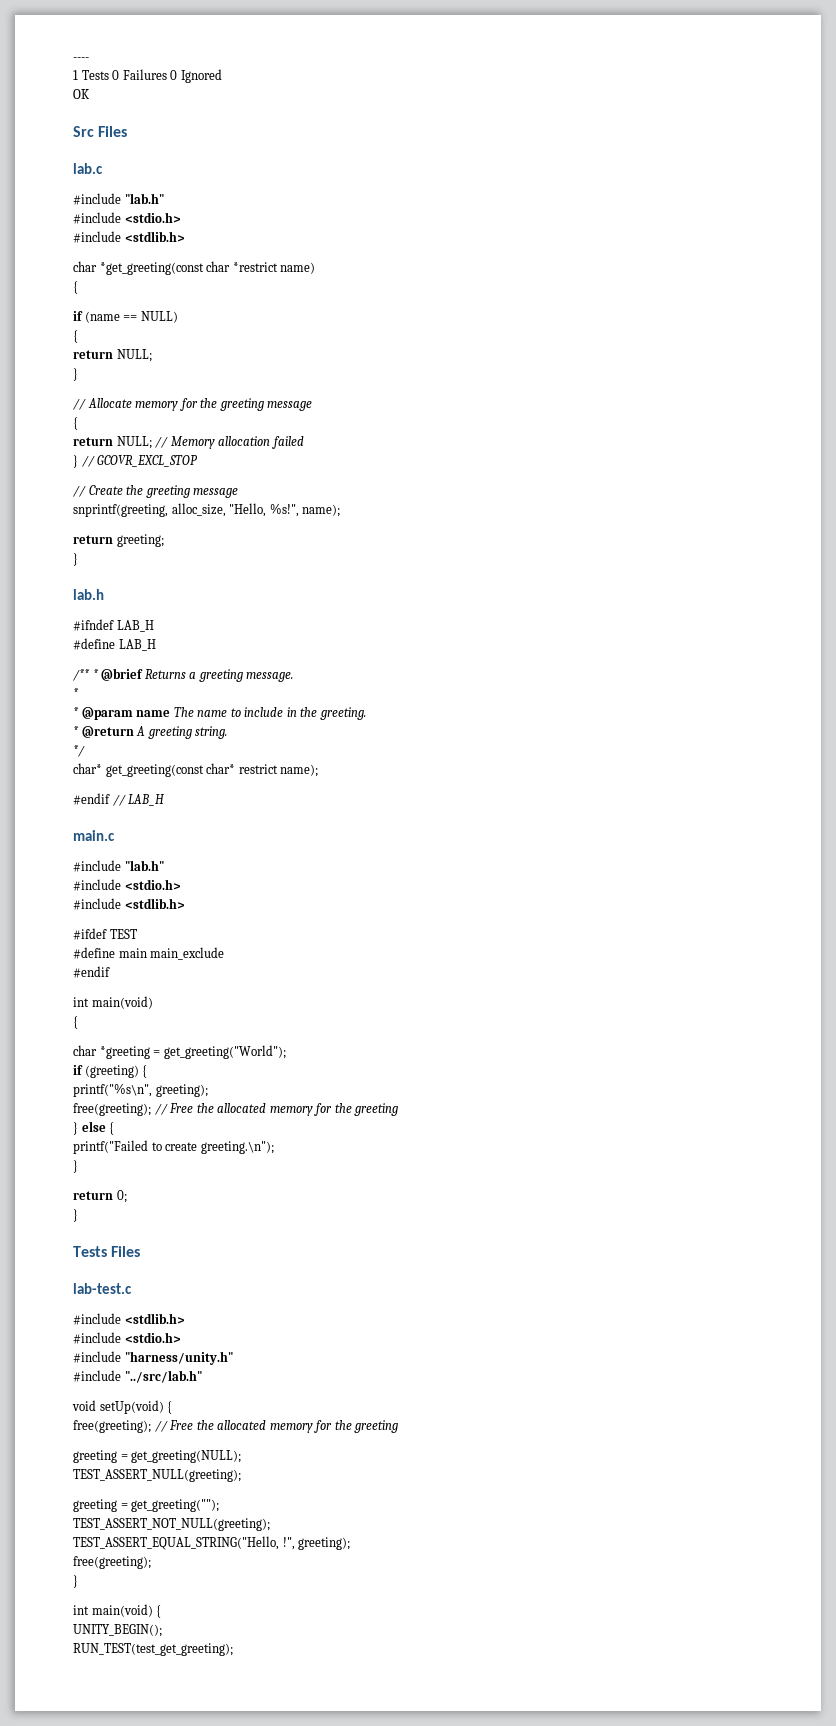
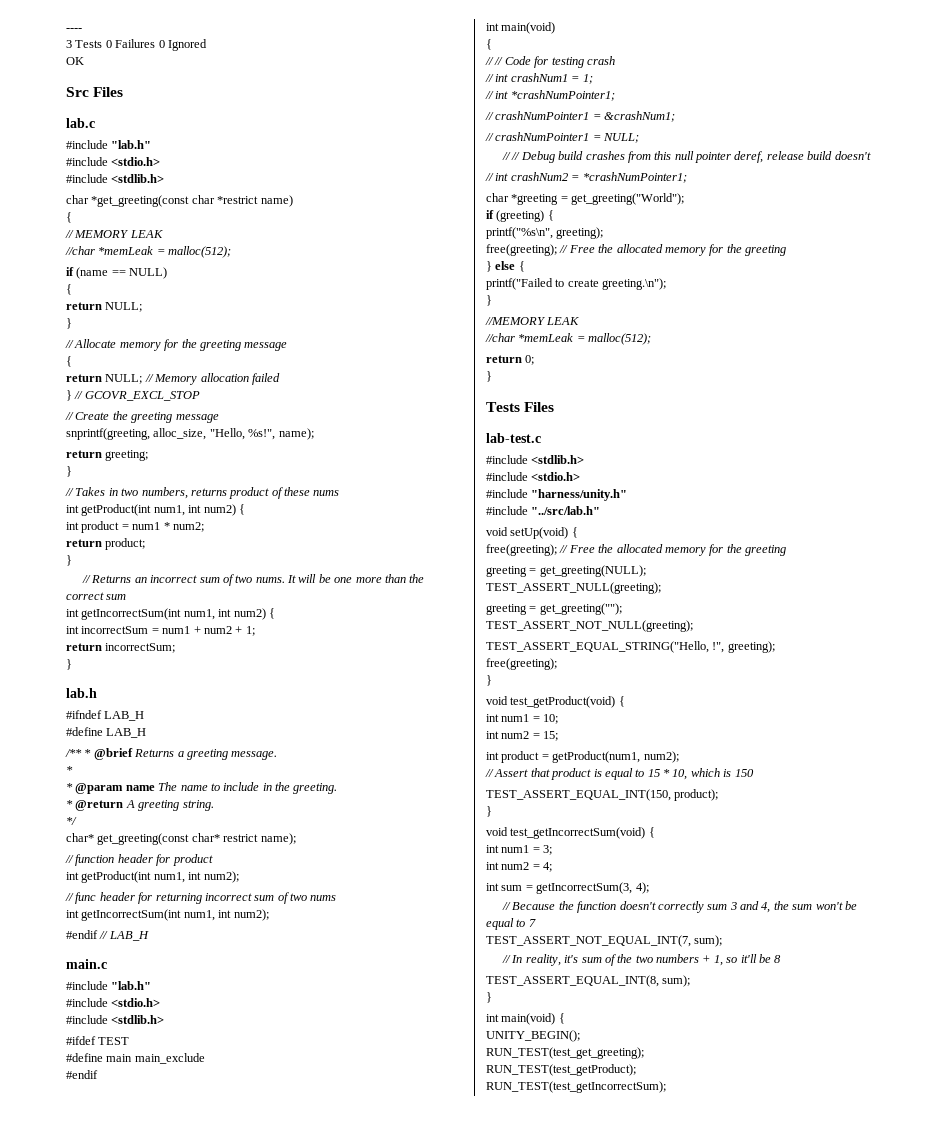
- 1 Tests 0 Failures 0 Ignored
+ 3 Tests 0 Failures 0 Ignored
+ // MEMORY LEAK
+ //char *memLeak = malloc(512);
+ // Takes in two numbers, returns product of these nums
+ int getProduct(int num1, int num2) {
+ int product = num1 * num2;
+ return product;
+ }
+ // Returns an incorrect sum of two nums. It will be one more than the correct sum
+ int getIncorrectSum(int num1, int num2) {
+ int incorrectSum = num1 + num2 + 1;
+ return incorrectSum;
+ }
+ // function header for product
+ int getProduct(int num1, int num2);
+ // func header for returning incorrect sum of two nums
+ int getIncorrectSum(int num1, int num2);
+ // // Code for testing crash
+ // int crashNum1 = 1;
+ // int *crashNumPointer1;
+ // crashNumPointer1 = &crashNum1;
+ // crashNumPointer1 = NULL;
+ // // Debug build crashes from this null pointer deref, release build doesn't
+ // int crashNum2 = *crashNumPointer1;
+ //MEMORY LEAK
+ //char *memLeak = malloc(512);
+ void test_getProduct(void) {
+ int num1 = 10;
+ int num2 = 15;
+ int product = getProduct(num1, num2);
+ // Assert that product is equal to 15 * 10, which is 150
+ TEST_ASSERT_EQUAL_INT(150, product);
+ }
+ void test_getIncorrectSum(void) {
+ int num1 = 3;
+ int num2 = 4;
+ int sum = getIncorrectSum(3, 4);
+ // Because the function doesn't correctly sum 3 and 4, the sum won't be equal to 7
+ TEST_ASSERT_NOT_EQUAL_INT(7, sum);
+ // In reality, it's sum of the two numbers + 1, so it'll be 8
+ TEST_ASSERT_EQUAL_INT(8, sum);
+ }
+ RUN_TEST(test_getProduct);
+ RUN_TEST(test_getIncorrectSum);

